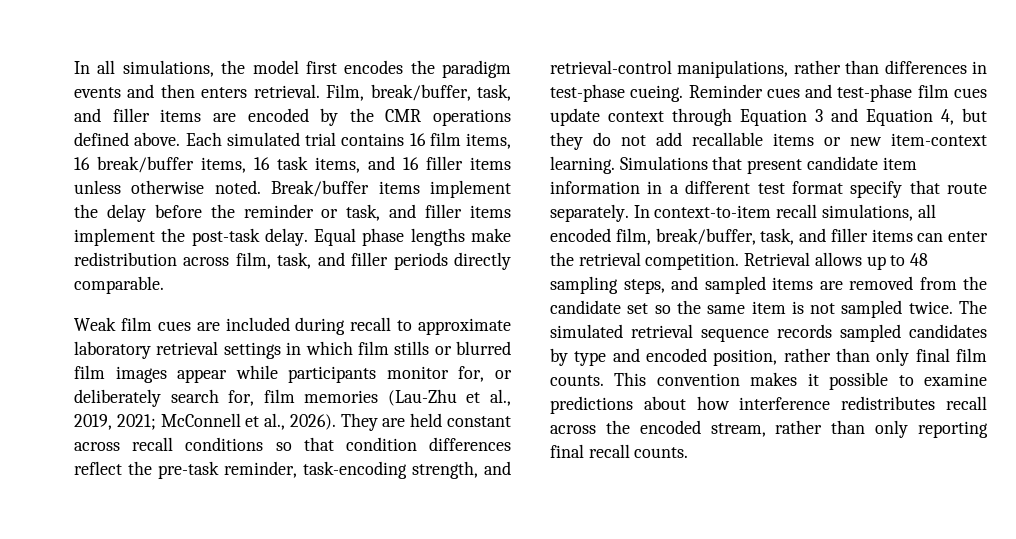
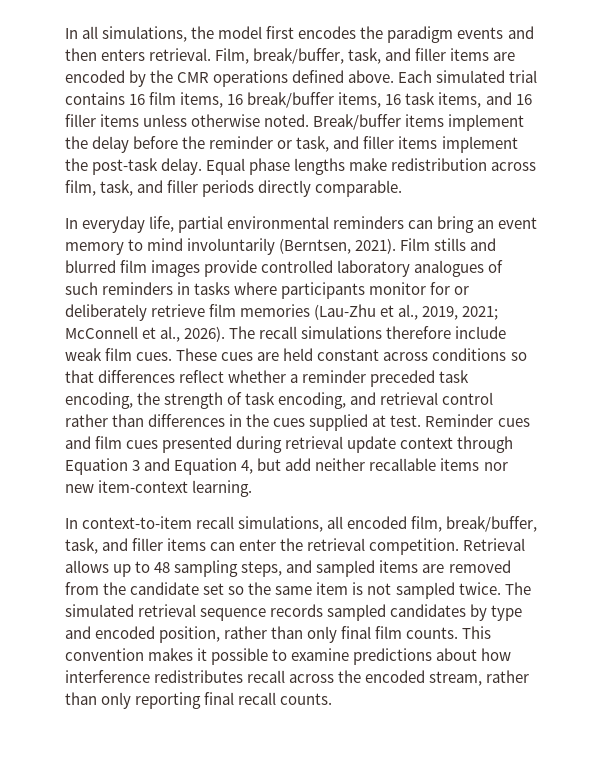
- Weak film cues are included during recall to approximate laboratory retrieval settings in which film stills or blurred film images appear while participants monitor for, or deliberately search for, film memories (Lau-Zhu et al., 2019, 2021; McConnell et al., 2026).
+ In everyday life, partial environmental reminders can bring an event memory to mind involuntarily (Berntsen, 2021). Film stills and blurred film images provide controlled laboratory analogues of such reminders in tasks where participants monitor for or deliberately retrieve film memories (Lau-Zhu et al., 2019, 2021; McConnell et al., 2026).
- They are held constant across recall conditions so that condition differences reflect the pre-task reminder, task-encoding strength, and retrieval-control manipulations, rather than differences in test-phase cueing.
+ The recall simulations therefore include weak film cues. These cues are held constant across conditions so that differences reflect whether a reminder preceded task encoding, the strength of task encoding, and retrieval control rather than differences in the cues supplied at test.
- Reminder cues and test-phase film cues update context through Equation 3 and Equation 4, but they do not add recallable items or new item-context learning. Simulations that present candidate item information in a different test format specify that route separately. In context-to-item recall simulations, all encoded film, break/buffer, task, and filler items can enter the retrieval competition.
+ Reminder cues and film cues presented during retrieval update context through Equation 3 and Equation 4, but add neither recallable items nor new item-context learning.
+ In context-to-item recall simulations, all encoded film, break/buffer, task, and filler items can enter the retrieval competition.

